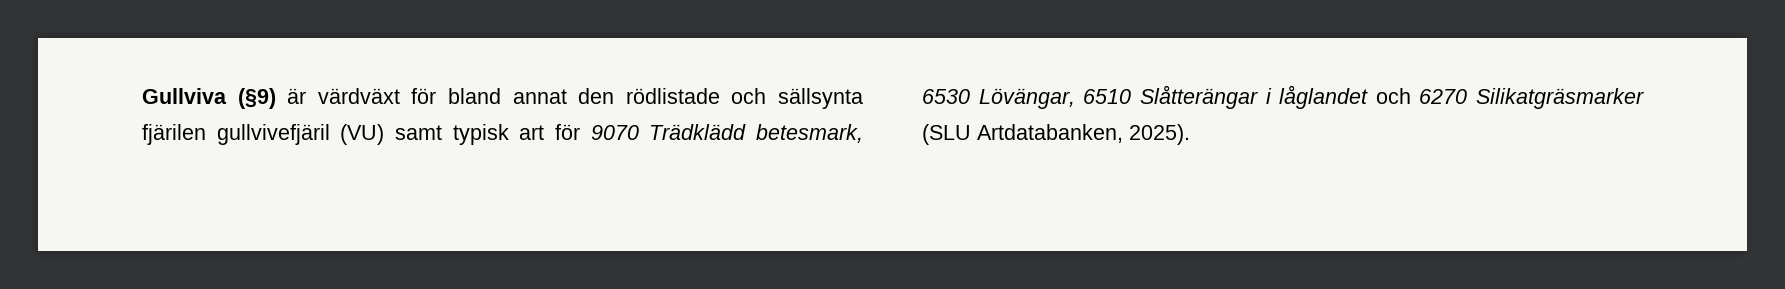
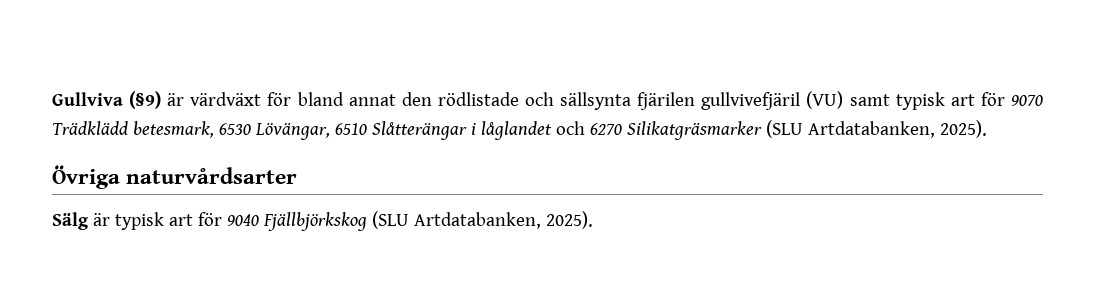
+ Övriga naturvårdsarter
+ Sälg är typisk art för 9040 Fjällbjörkskog (SLU Artdatabanken, 2025).

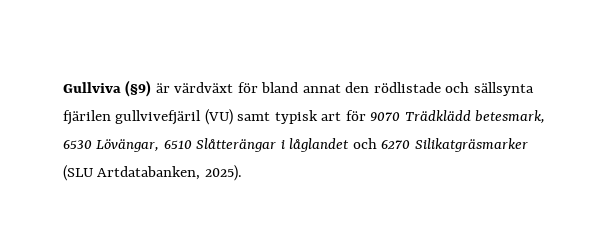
- Övriga naturvårdsarter
- Sälg är typisk art för 9040 Fjällbjörkskog (SLU Artdatabanken, 2025).

